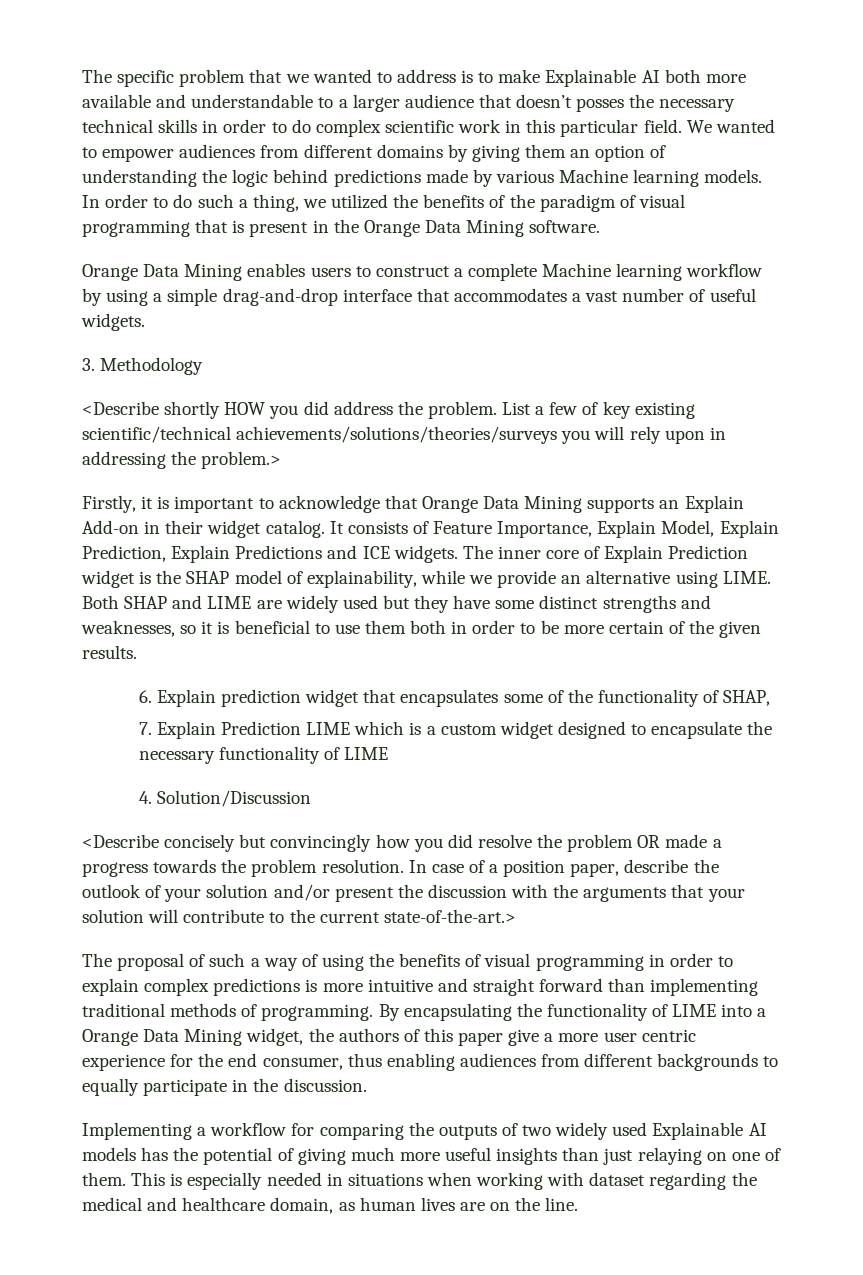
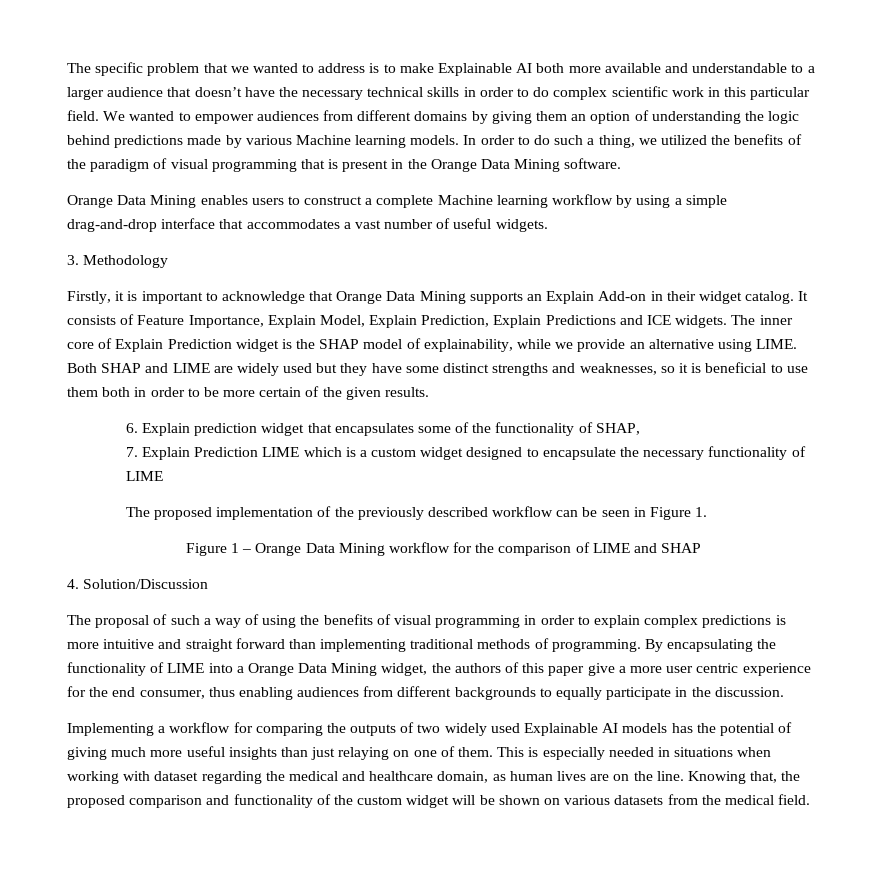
- The specific problem that we wanted to address is to make Explainable AI both more available and understandable to a larger audience that doesn’t posses the necessary technical skills in order to do complex scientific work in this particular field.
+ The specific problem that we wanted to address is to make Explainable AI both more available and understandable to a larger audience that doesn’t have the necessary technical skills in order to do complex scientific work in this particular field.
- <Describe shortly HOW you did address the problem. List a few of key existing scientific/technical achievements/solutions/theories/surveys you will rely upon in addressing the problem.>
+ The proposed implementation of the previously described workflow can be seen in Figure 1.
+ Figure 1 – Orange Data Mining workflow for the comparison of LIME and SHAP
  4. Solution/Discussion
- <Describe concisely but convincingly how you did resolve the problem OR made a progress towards the problem resolution. In case of a position paper, describe the outlook of your solution and/or present the discussion with the arguments that your solution will contribute to the current state-of-the-art.>
+ Knowing that, the proposed comparison and functionality of the custom widget will be shown on various datasets from the medical field.

